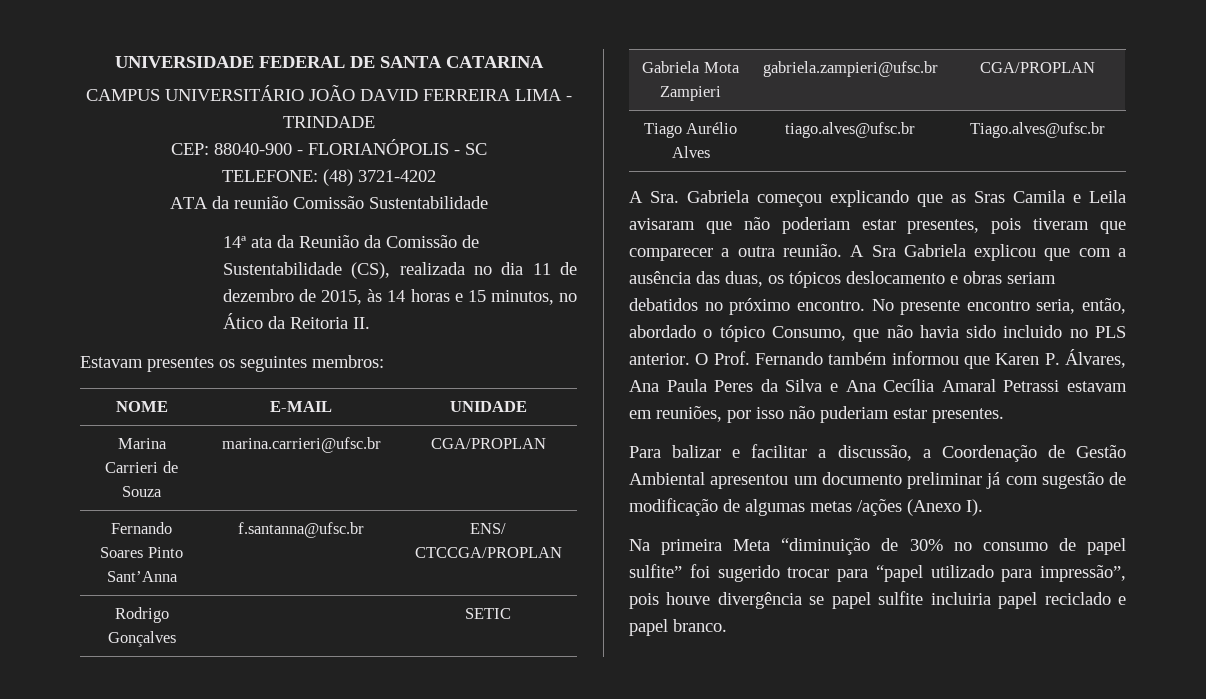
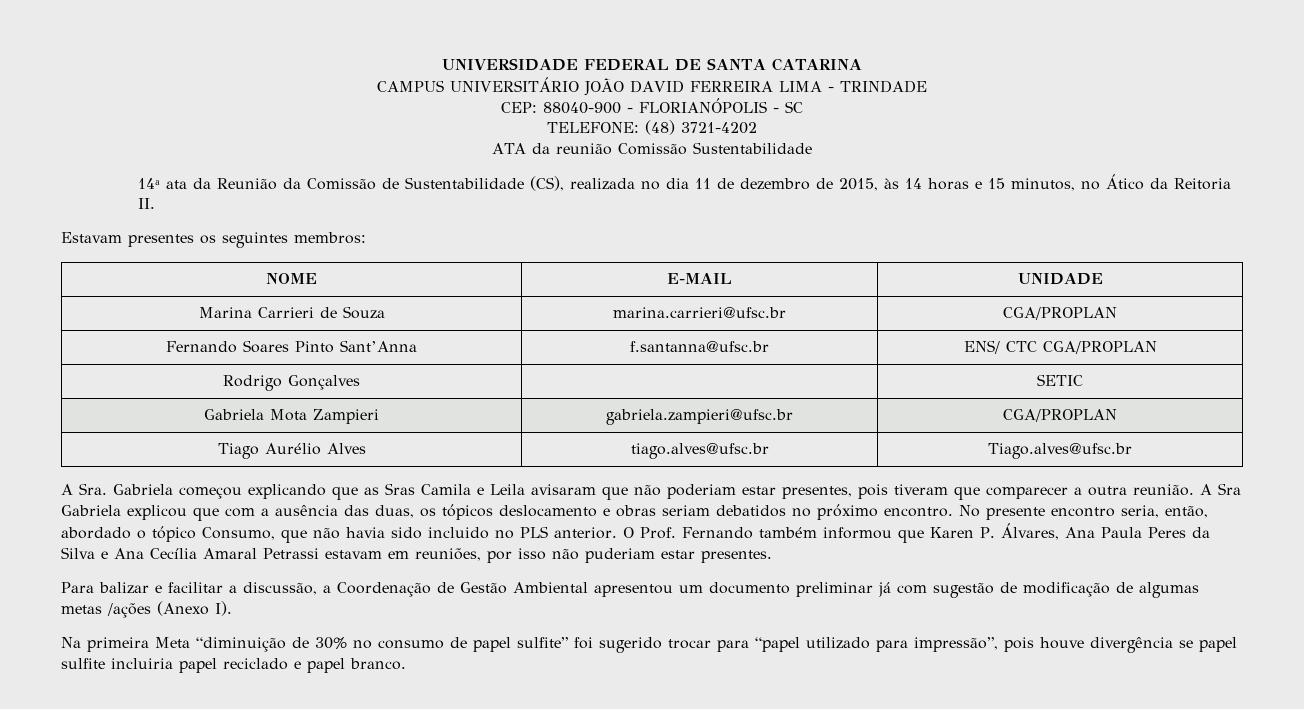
- Fernando Soares Pinto Sant’Anna | f.santanna@ufsc.br | ENS/ CTCCGA/PROPLAN
+ Fernando Soares Pinto Sant’Anna | f.santanna@ufsc.br | ENS/ CTC CGA/PROPLAN

